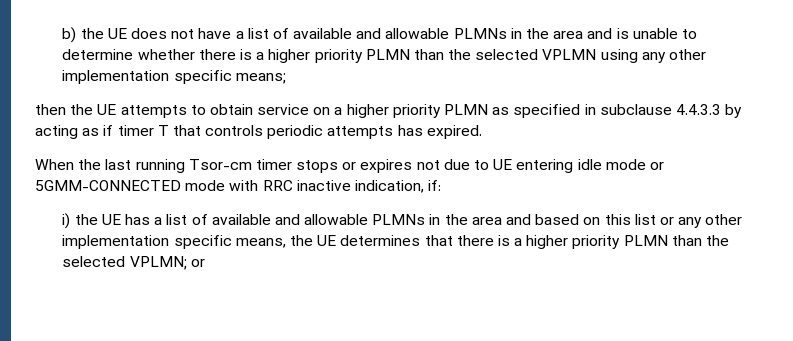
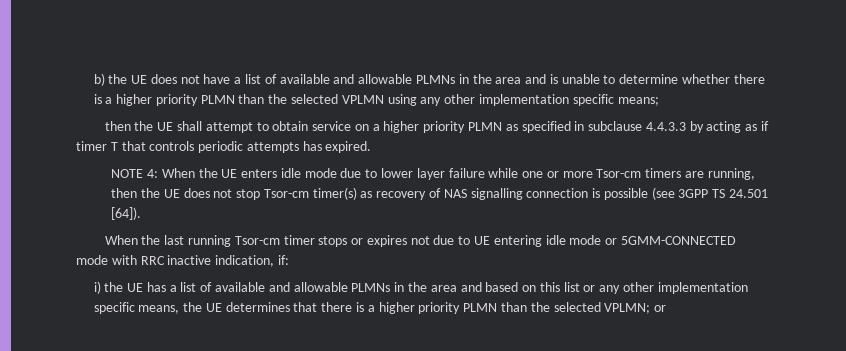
- then the UE attempts to obtain service on a higher priority PLMN as specified in subclause 4.4.3.3 by acting as if timer T that controls periodic attempts has expired.
+ then the UE shall attempt to obtain service on a higher priority PLMN as specified in subclause 4.4.3.3 by acting as if timer T that controls periodic attempts has expired.
+ NOTE 4: When the UE enters idle mode due to lower layer failure while one or more Tsor-cm timers are running, then the UE does not stop Tsor-cm timer(s) as recovery of NAS signalling connection is possible (see 3GPP TS 24.501 [64]).

